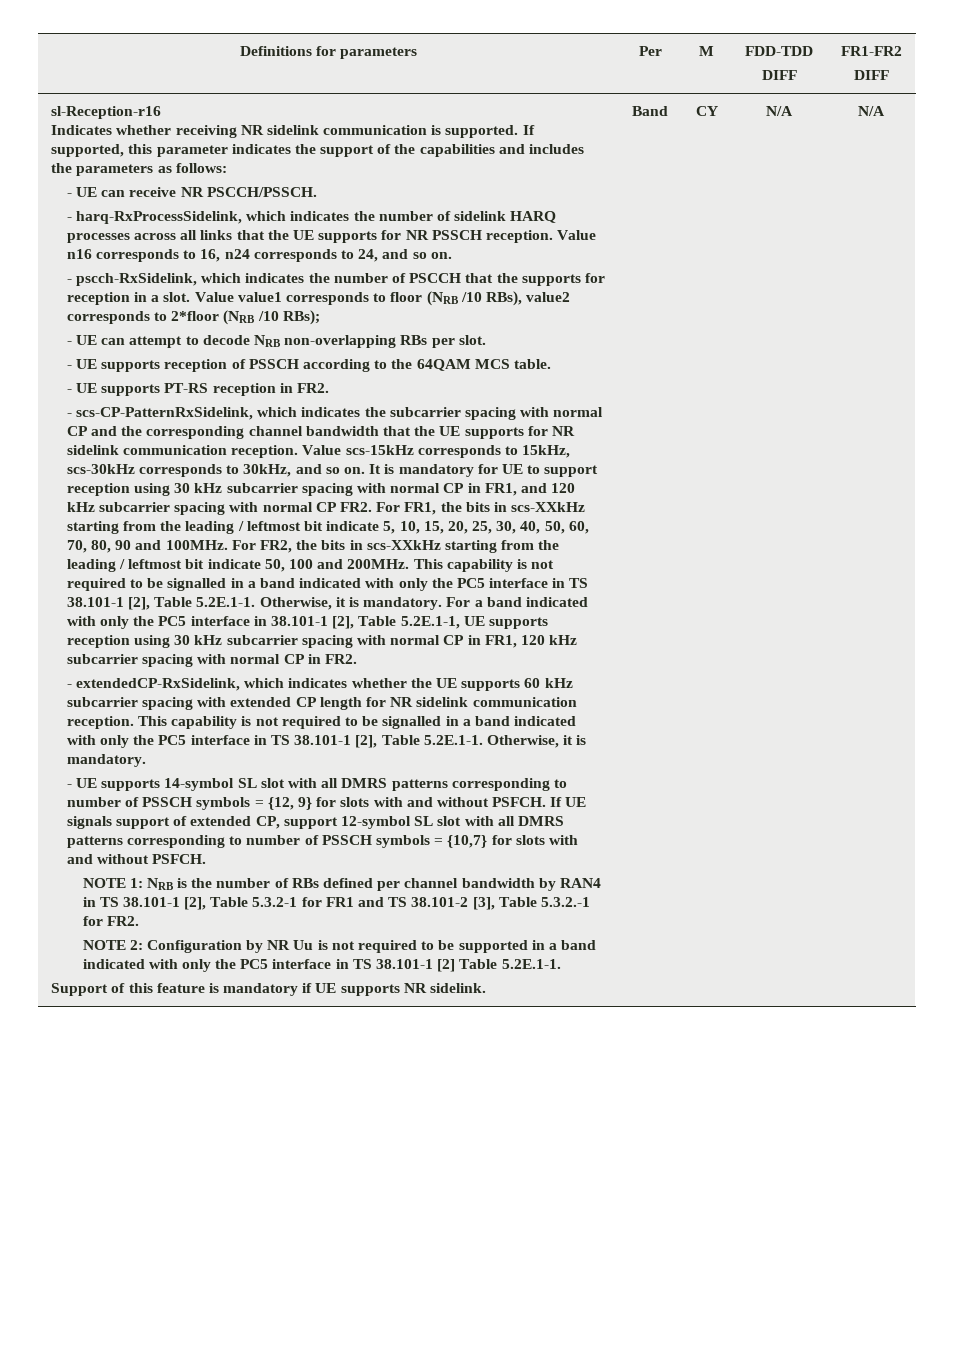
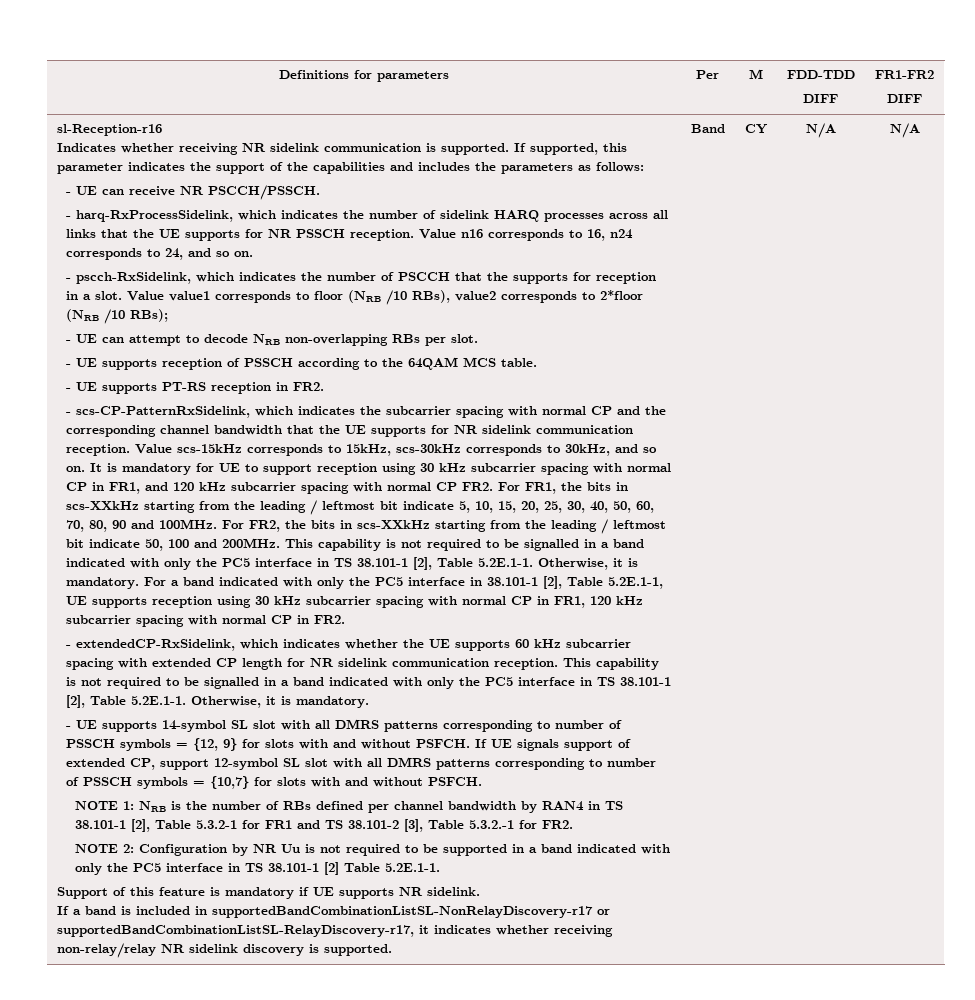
+ If a band is included in supportedBandCombinationListSL-NonRelayDiscovery-r17 or supportedBandCombinationListSL-RelayDiscovery-r17, it indicates whether receiving non-relay/relay NR sidelink discovery is supported.

